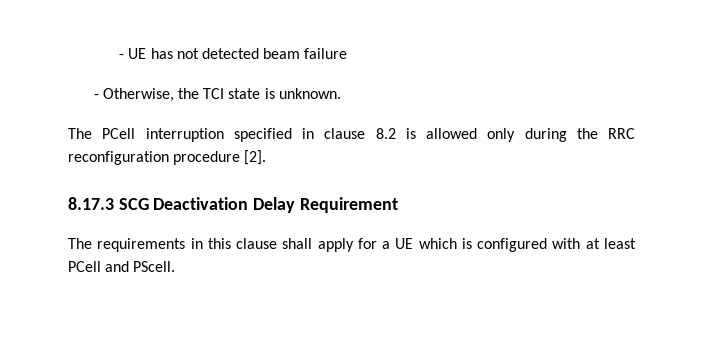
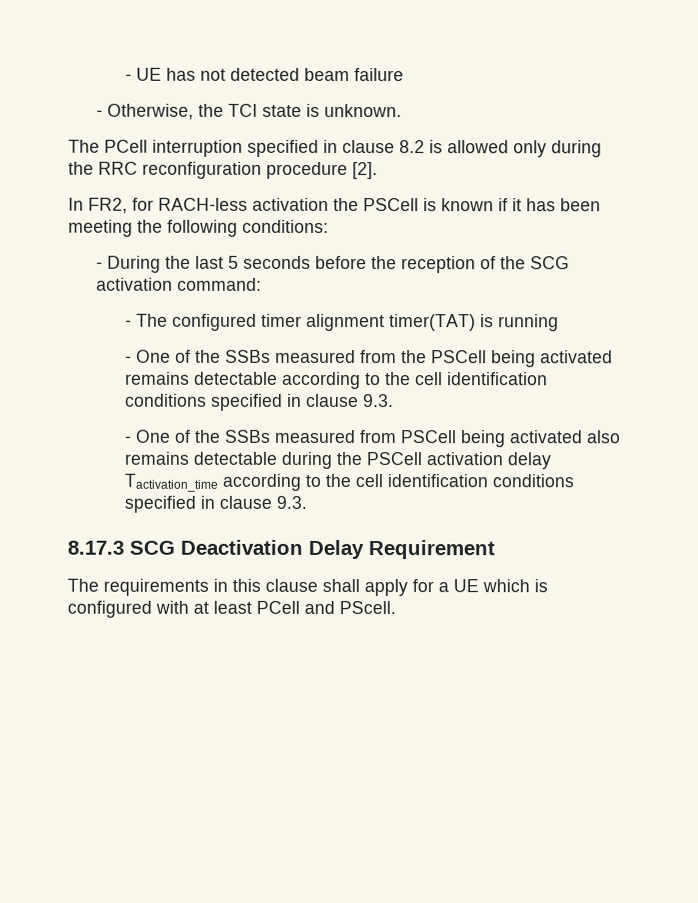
+ In FR2, for RACH-less activation the PSCell is known if it has been meeting the following conditions:
+ - During the last 5 seconds before the reception of the SCG activation command:
+ - The configured timer alignment timer(TAT) is running
+ - One of the SSBs measured from the PSCell being activated remains detectable according to the cell identification conditions specified in clause 9.3.
+ - One of the SSBs measured from PSCell being activated also remains detectable during the PSCell activation delay Tactivation_time according to the cell identification conditions specified in clause 9.3.

